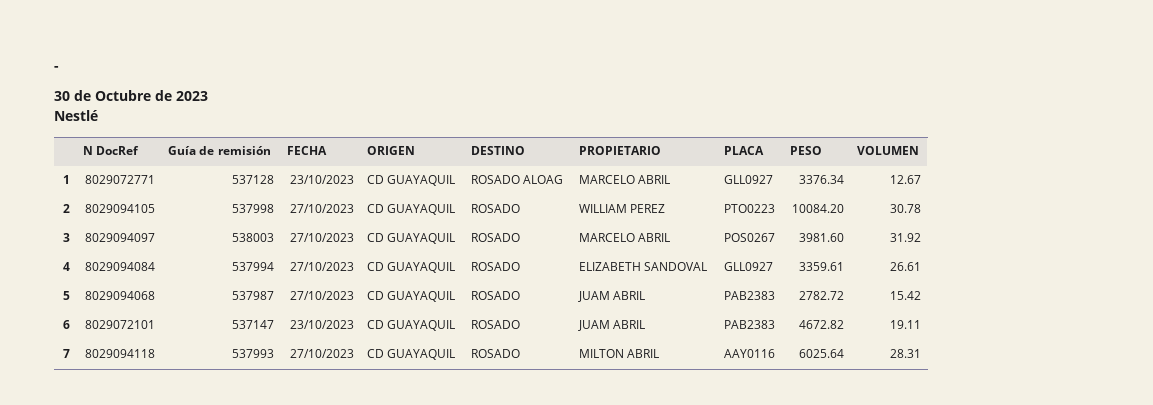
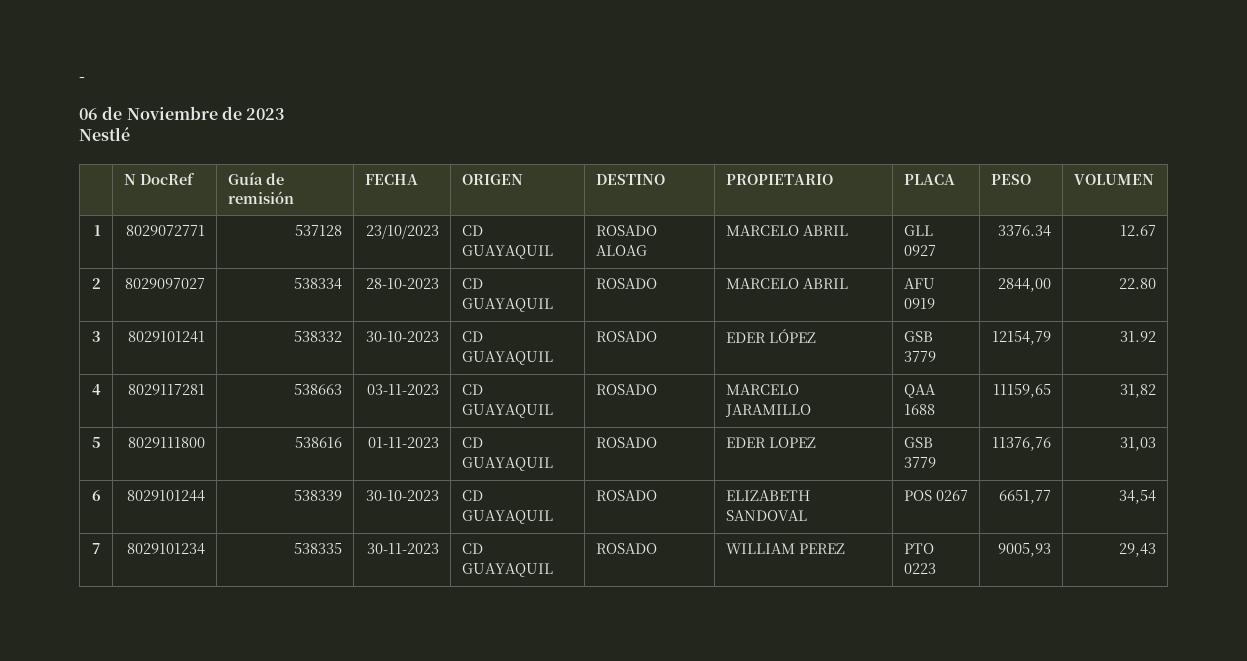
- 30 de Octubre de 2023
+ 06 de Noviembre de 2023
- 1 | 8029072771 | 537128 | 23/10/2023 | CD GUAYAQUIL | ROSADO ALOAG | MARCELO ABRIL | GLL0927 | 3376.34 | 12.67
+ 1 | 8029072771 | 537128 | 23/10/2023 | CD GUAYAQUIL | ROSADO ALOAG | MARCELO ABRIL | GLL 0927 | 3376.34 | 12.67
- 2 | 8029094105 | 537998 | 27/10/2023 | CD GUAYAQUIL | ROSADO | WILLIAM PEREZ | PTO0223 | 10084.20 | 30.78
- 3 | 8029094097 | 538003 | 27/10/2023 | CD GUAYAQUIL | ROSADO | MARCELO ABRIL | POS0267 | 3981.60 | 31.92
- 4 | 8029094084 | 537994 | 27/10/2023 | CD GUAYAQUIL | ROSADO | ELIZABETH SANDOVAL | GLL0927 | 3359.61 | 26.61
- 5 | 8029094068 | 537987 | 27/10/2023 | CD GUAYAQUIL | ROSADO | JUAM ABRIL | PAB2383 | 2782.72 | 15.42
- 6 | 8029072101 | 537147 | 23/10/2023 | CD GUAYAQUIL | ROSADO | JUAM ABRIL | PAB2383 | 4672.82 | 19.11
- 7 | 8029094118 | 537993 | 27/10/2023 | CD GUAYAQUIL | ROSADO | MILTON ABRIL | AAY0116 | 6025.64 | 28.31
+ 2 | 8029097027 | 538334 | 28-10-2023 | CD GUAYAQUIL | ROSADO | MARCELO ABRIL | AFU 0919 | 2844,00 | 22.80
+ 3 | 8029101241 | 538332 | 30-10-2023 | CD GUAYAQUIL | ROSADO | EDER LÓPEZ | GSB 3779 | 12154,79 | 31.92
+ 4 | 8029117281 | 538663 | 03-11-2023 | CD GUAYAQUIL | ROSADO | MARCELO JARAMILLO | QAA 1688 | 11159,65 | 31,82
+ 5 | 8029111800 | 538616 | 01-11-2023 | CD GUAYAQUIL | ROSADO | EDER LOPEZ | GSB 3779 | 11376,76 | 31,03
+ 6 | 8029101244 | 538339 | 30-10-2023 | CD GUAYAQUIL | ROSADO | ELIZABETH SANDOVAL | POS 0267 | 6651,77 | 34,54
+ 7 | 8029101234 | 538335 | 30-11-2023 | CD GUAYAQUIL | ROSADO | WILLIAM PEREZ | PTO 0223 | 9005,93 | 29,43

